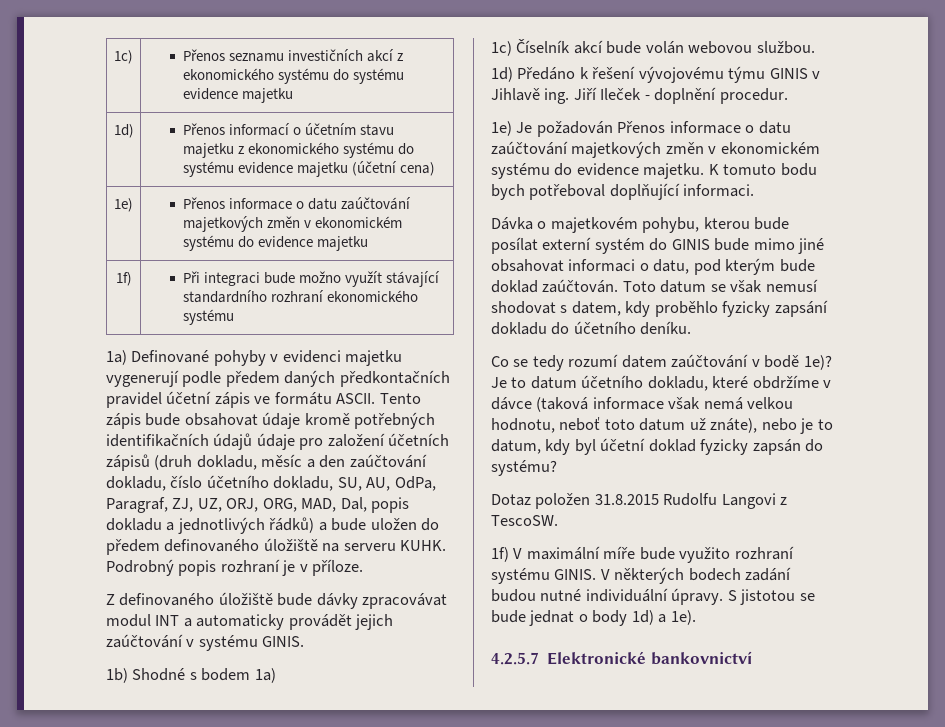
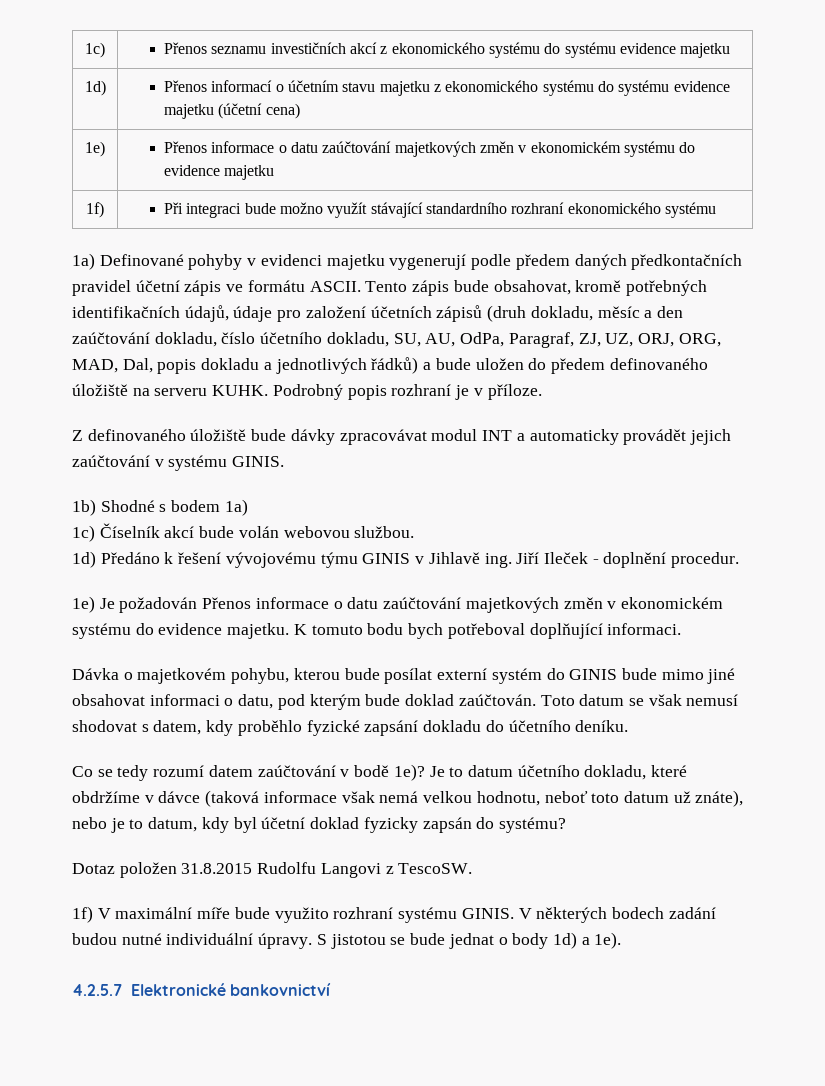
- Tento zápis bude obsahovat údaje kromě potřebných identifikačních údajů údaje pro založení účetních zápisů (druh dokladu, měsíc a den zaúčtování dokladu, číslo účetního dokladu, SU, AU, OdPa, Paragraf, ZJ, UZ, ORJ, ORG, MAD, Dal, popis dokladu a jednotlivých řádků) a bude uložen do předem definovaného úložiště na serveru KUHK.
+ Tento zápis bude obsahovat, kromě potřebných identifikačních údajů, údaje pro založení účetních zápisů (druh dokladu, měsíc a den zaúčtování dokladu, číslo účetního dokladu, SU, AU, OdPa, Paragraf, ZJ, UZ, ORJ, ORG, MAD, Dal, popis dokladu a jednotlivých řádků) a bude uložen do předem definovaného úložiště na serveru KUHK.
- Toto datum se však nemusí shodovat s datem, kdy proběhlo fyzicky zapsání dokladu do účetního deníku.
+ Toto datum se však nemusí shodovat s datem, kdy proběhlo fyzické zapsání dokladu do účetního deníku.

